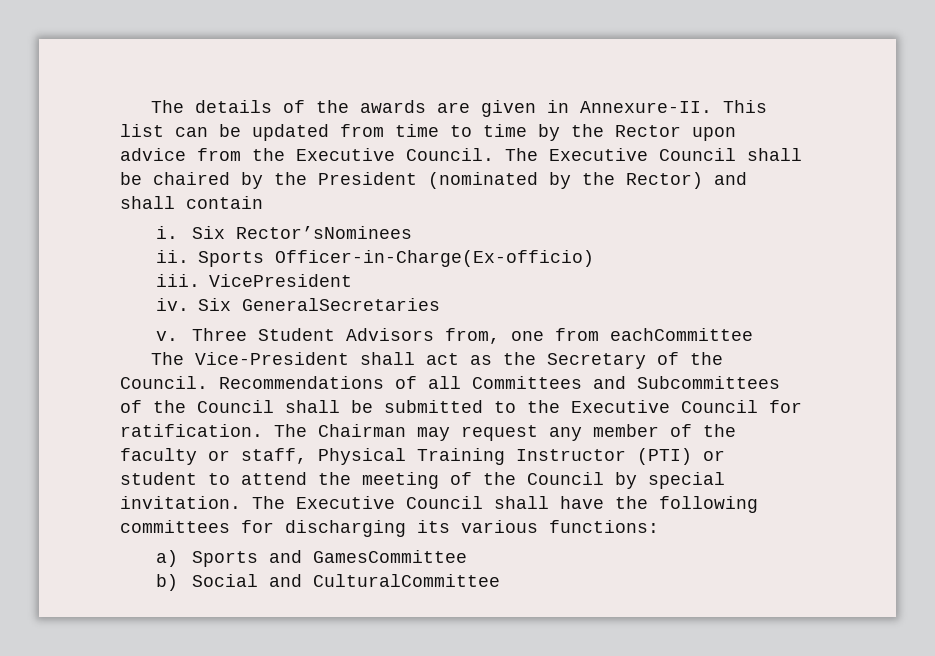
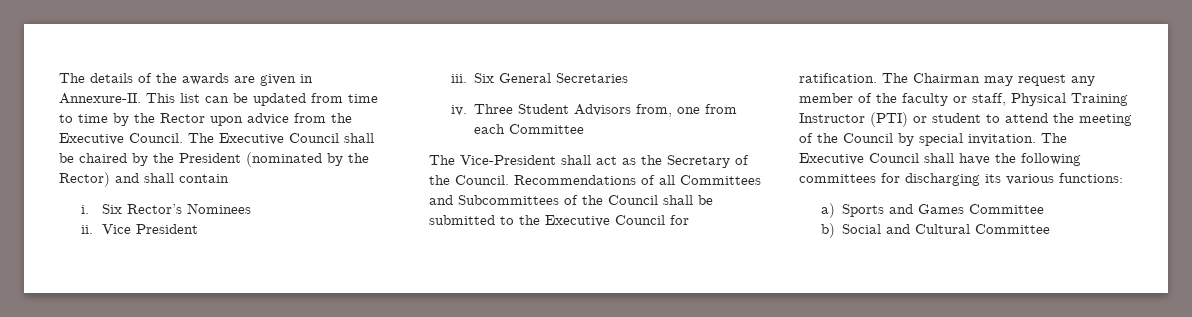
- Six Rector’sNominees
+ Six Rector’s Nominees
- Sports Officer-in-Charge(Ex-officio)
- iii. VicePresident
- iv. Six GeneralSecretaries
- v.
+ Vice President
+ iii. Six General Secretaries
+ iv.
- Three Student Advisors from, one from eachCommittee
+ Three Student Advisors from, one from each Committee
- a) Sports and GamesCommittee
+ a) Sports and Games Committee
- b) Social and CulturalCommittee
+ b) Social and Cultural Committee

